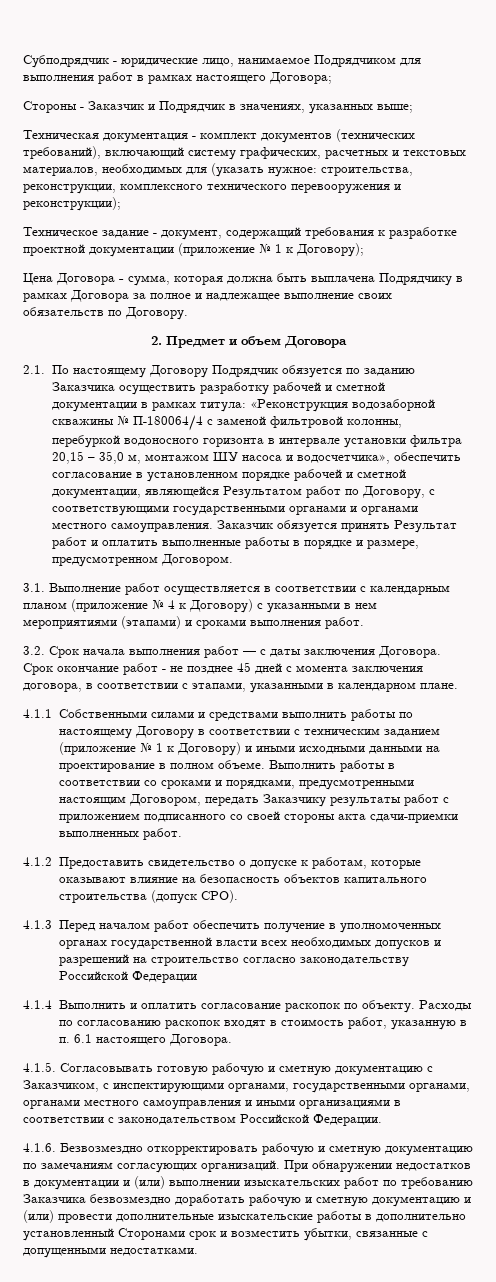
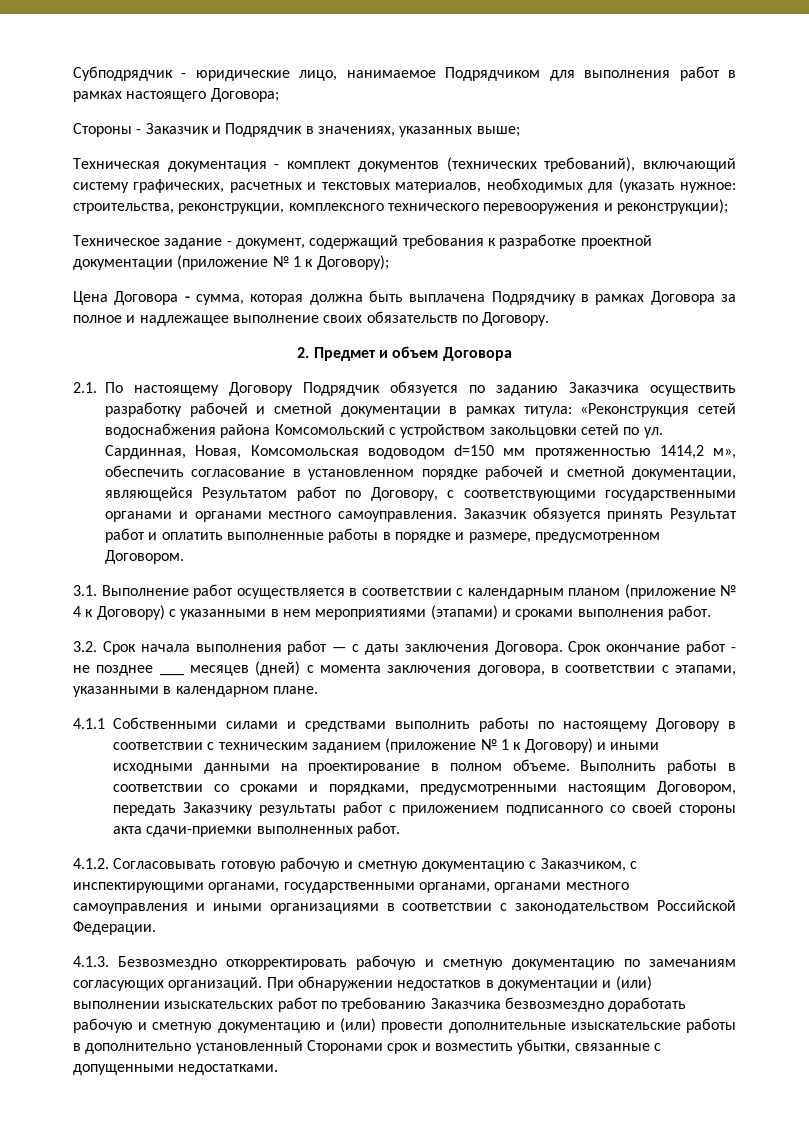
- 2.1. По настоящему Договору Подрядчик обязуется по заданию Заказчика осуществить разработку рабочей и сметной документации в рамках титула: «Реконструкция водозаборной скважины № П-180064/4 с заменой фильтровой колонны, перебуркой водоносного горизонта в интервале установки фильтра 20,15 – 35,0 м, монтажом ШУ насоса и водосчетчика», обеспечить согласование в установленном порядке рабочей и сметной документации, являющейся Результатом работ по Договору, с соответствующими государственными органами и органами местного самоуправления.
+ 2.1. По настоящему Договору Подрядчик обязуется по заданию Заказчика осуществить разработку рабочей и сметной документации в рамках титула: «Реконструкция сетей водоснабжения района Комсомольский с устройством закольцовки сетей по ул. Сардинная, Новая, Комсомольская водоводом d=150 мм протяженностью 1414,2 м», обеспечить согласование в установленном порядке рабочей и сметной документации, являющейся Результатом работ по Договору, с соответствующими государственными органами и органами местного самоуправления.
- Срок окончание работ - не позднее 45 дней с момента заключения договора, в соответствии с этапами, указанными в календарном плане.
+ Срок окончание работ - не позднее ___ месяцев (дней) с момента заключения договора, в соответствии с этапами, указанными в календарном плане.
- 4.1.2 Предоставить свидетельство о допуске к работам, которые оказывают влияние на безопасность объектов капитального строительства (допуск СРО).
- 4.1.3 Перед началом работ обеспечить получение в уполномоченных органах государственной власти всех необходимых допусков и разрешений на строительство согласно законодательству Российской Федерации
- 4.1.4 Выполнить и оплатить согласование раскопок по объекту. Расходы по согласованию раскопок входят в стоимость работ, указанную в п. 6.1 настоящего Договора.
- 4.1.5. Согласовывать готовую рабочую и сметную документацию с Заказчиком, с инспектирующими органами, государственными органами, органами местного самоуправления и иными организациями в соответствии с законодательством Российской Федерации.
+ 4.1.2. Согласовывать готовую рабочую и сметную документацию с Заказчиком, с инспектирующими органами, государственными органами, органами местного самоуправления и иными организациями в соответствии с законодательством Российской Федерации.
- 4.1.6. Безвозмездно откорректировать рабочую и сметную документацию по замечаниям согласующих организаций.
+ 4.1.3. Безвозмездно откорректировать рабочую и сметную документацию по замечаниям согласующих организаций.

